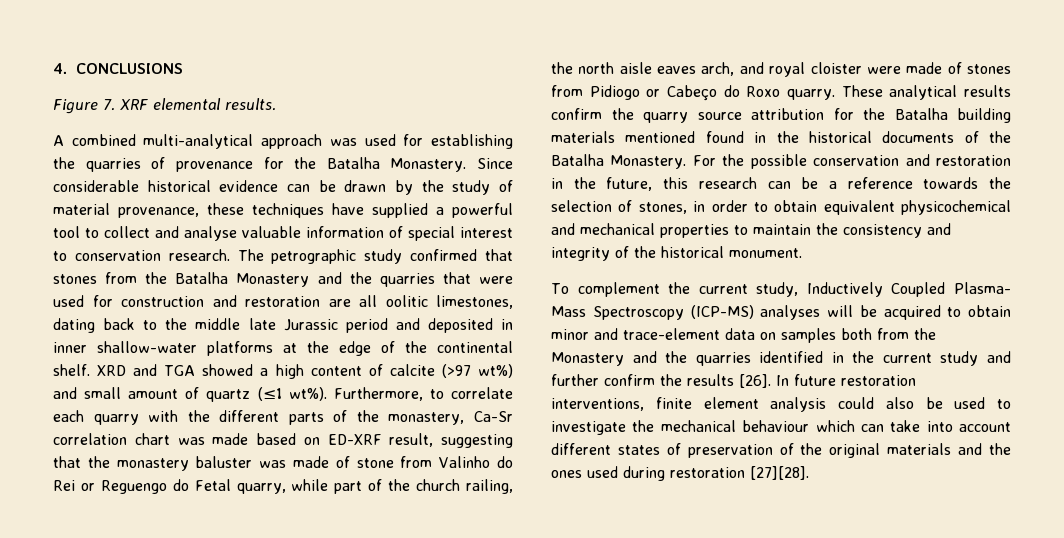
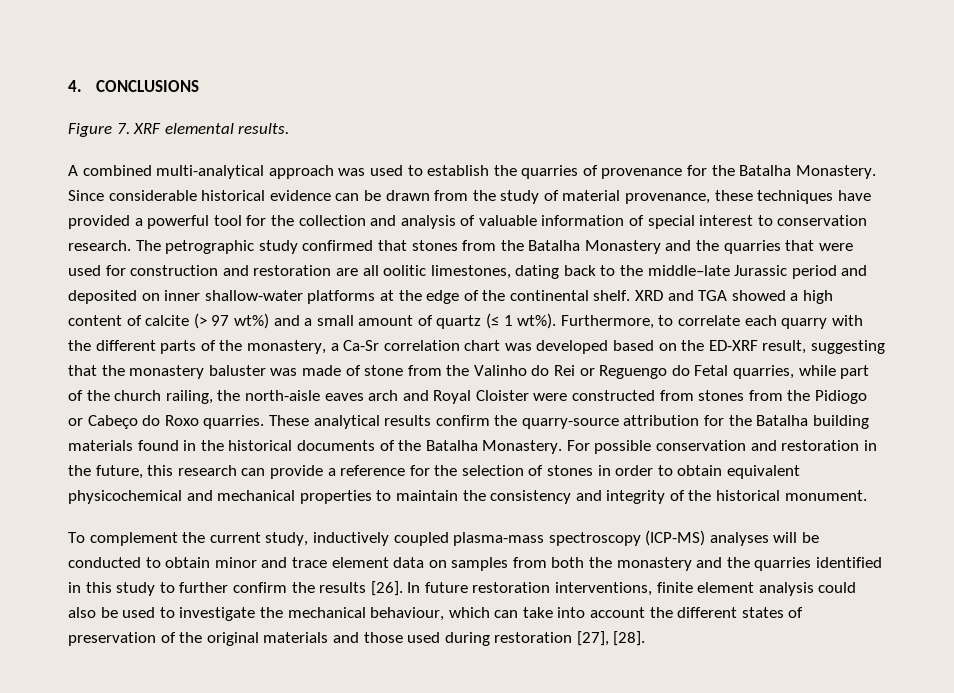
- A combined multi-analytical approach was used for establishing the quarries of provenance for the Batalha Monastery.
+ A combined multi-analytical approach was used to establish the quarries of provenance for the Batalha Monastery.
- Since considerable historical evidence can be drawn by the study of material provenance, these techniques have supplied a powerful tool to collect and analyse valuable information of special interest to conservation research.
+ Since considerable historical evidence can be drawn from the study of material provenance, these techniques have provided a powerful tool for the collection and analysis of valuable information of special interest to conservation research.
- The petrographic study confirmed that stones from the Batalha Monastery and the quarries that were used for construction and restoration are all oolitic limestones, dating back to the middle late Jurassic period and deposited in inner shallow-water platforms at the edge of the continental shelf.
+ The petrographic study confirmed that stones from the Batalha Monastery and the quarries that were used for construction and restoration are all oolitic limestones, dating back to the middle–late Jurassic period and deposited on inner shallow-water platforms at the edge of the continental shelf.
- XRD and TGA showed a high content of calcite (>97 wt%) and small amount of quartz (≤1 wt%).
+ XRD and TGA showed a high content of calcite (> 97 wt%) and a small amount of quartz (≤ 1 wt%).
- Furthermore, to correlate each quarry with the different parts of the monastery, Ca-Sr correlation chart was made based on ED-XRF result, suggesting that the monastery baluster was made of stone from Valinho do Rei or Reguengo do Fetal quarry, while part of the church railing, the north aisle eaves arch, and royal cloister were made of stones from Pidiogo or Cabeço do Roxo quarry.
+ Furthermore, to correlate each quarry with the different parts of the monastery, a Ca-Sr correlation chart was developed based on the ED-XRF result, suggesting that the monastery baluster was made of stone from the Valinho do Rei or Reguengo do Fetal quarries, while part of the church railing, the north-aisle eaves arch and Royal Cloister were constructed from stones from the Pidiogo or Cabeço do Roxo quarries.
- These analytical results confirm the quarry source attribution for the Batalha building materials mentioned found in the historical documents of the Batalha Monastery.
+ These analytical results confirm the quarry-source attribution for the Batalha building materials found in the historical documents of the Batalha Monastery.
- For the possible conservation and restoration in the future, this research can be a reference towards the selection of stones, in order to obtain equivalent physicochemical and mechanical properties to maintain the consistency and integrity of the historical monument.
+ For possible conservation and restoration in the future, this research can provide a reference for the selection of stones in order to obtain equivalent physicochemical and mechanical properties to maintain the consistency and integrity of the historical monument.
- To complement the current study, Inductively Coupled Plasma- Mass Spectroscopy (ICP-MS) analyses will be acquired to obtain minor and trace-element data on samples both from the Monastery and the quarries identified in the current study and further confirm the results [26].
+ To complement the current study, inductively coupled plasma-mass spectroscopy (ICP-MS) analyses will be conducted to obtain minor and trace element data on samples from both the monastery and the quarries identified in this study to further confirm the results [26].
- In future restoration interventions, finite element analysis could also be used to investigate the mechanical behaviour which can take into account different states of preservation of the original materials and the ones used during restoration [27][28].
+ In future restoration interventions, finite element analysis could also be used to investigate the mechanical behaviour, which can take into account the different states of preservation of the original materials and those used during restoration [27], [28].

